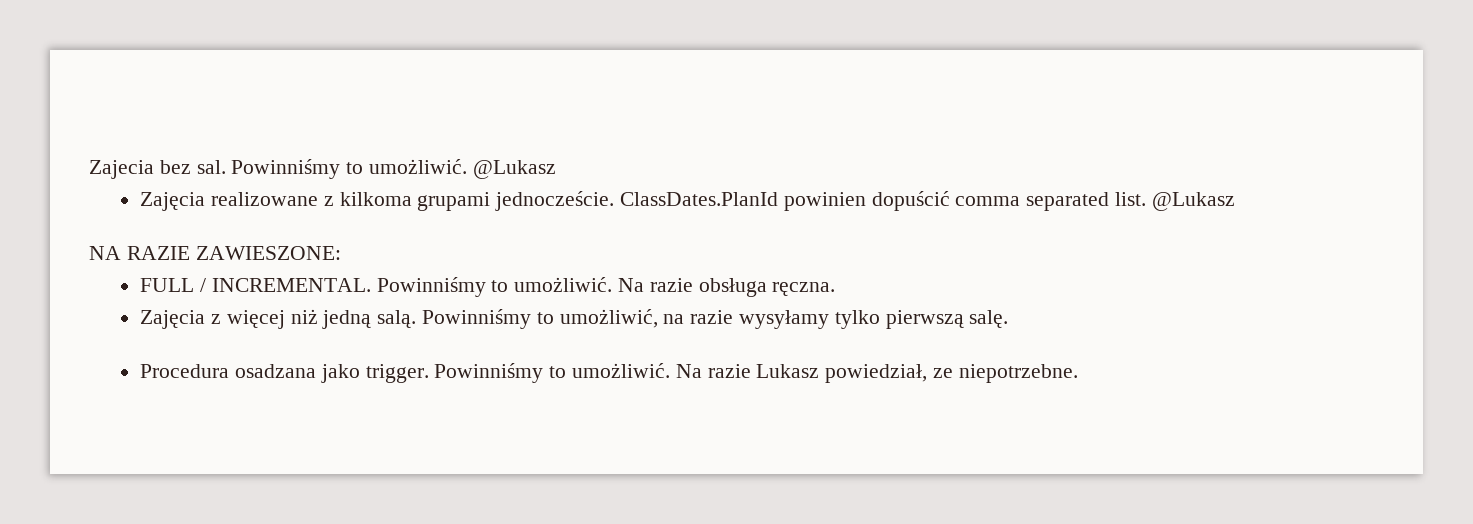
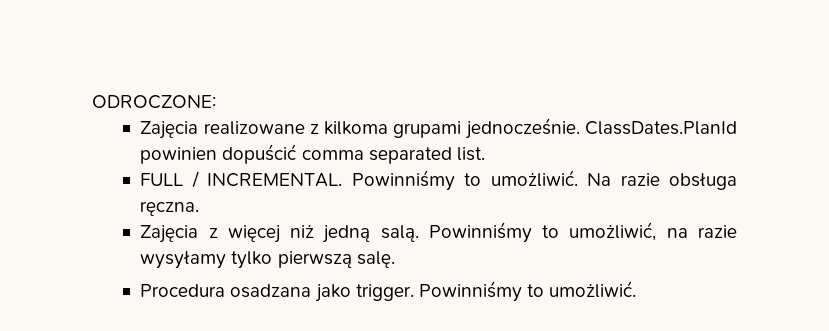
- Zajecia bez sal. Powinniśmy to umożliwić. @Lukasz
+ ODROCZONE:
- Zajęcia realizowane z kilkoma grupami jednoczeście.
+ Zajęcia realizowane z kilkoma grupami jednocześnie.
- ClassDates.PlanId powinien dopuścić comma separated list. @Lukasz
- NA RAZIE ZAWIESZONE:
+ ClassDates.PlanId powinien dopuścić comma separated list.
- Na razie Lukasz powiedział, ze niepotrzebne.

